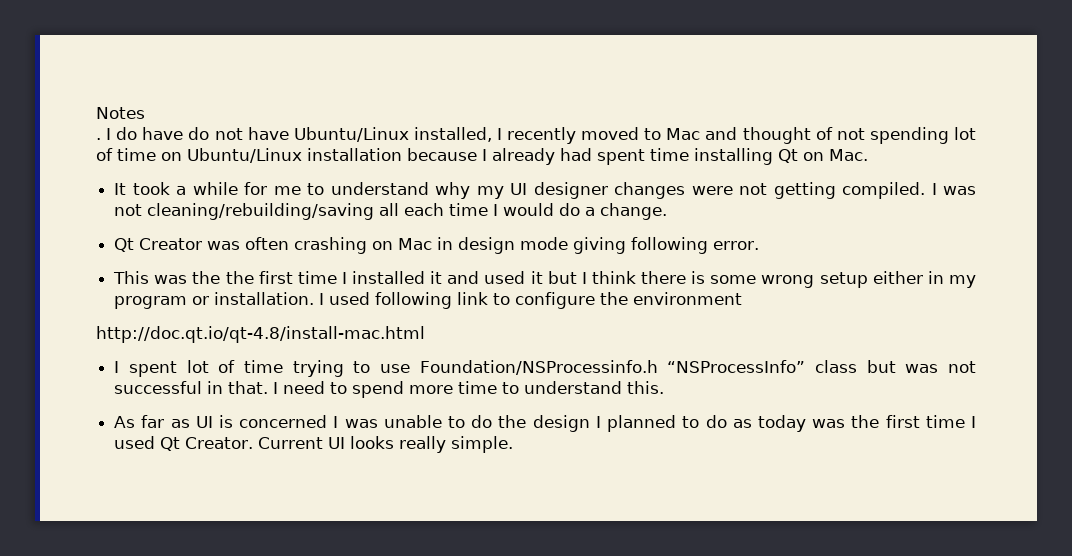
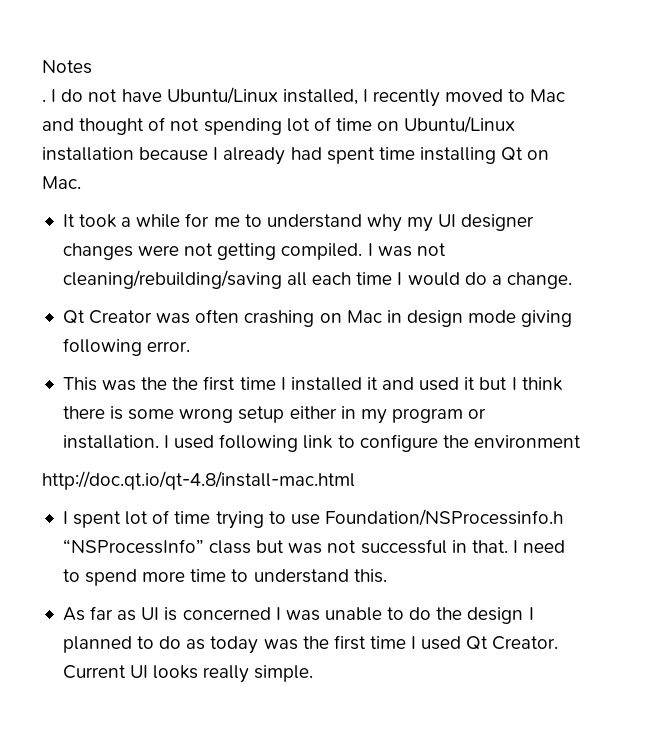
- I do have do not have Ubuntu/Linux installed, I recently moved to Mac and thought of not spending lot of time on Ubuntu/Linux installation because I already had spent time installing Qt on Mac.
+ I do not have Ubuntu/Linux installed, I recently moved to Mac and thought of not spending lot of time on Ubuntu/Linux installation because I already had spent time installing Qt on Mac.

